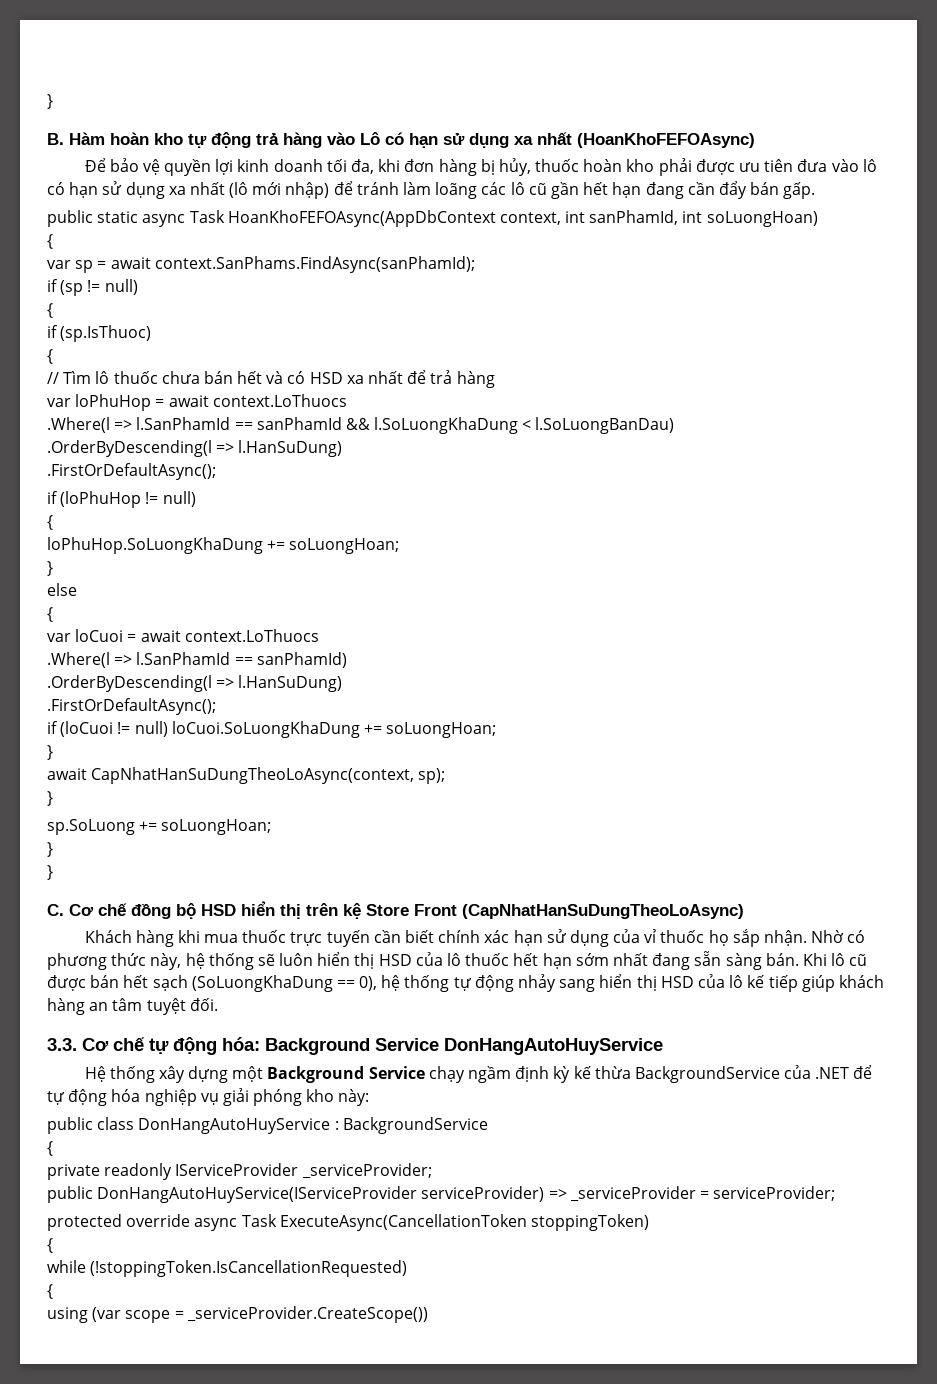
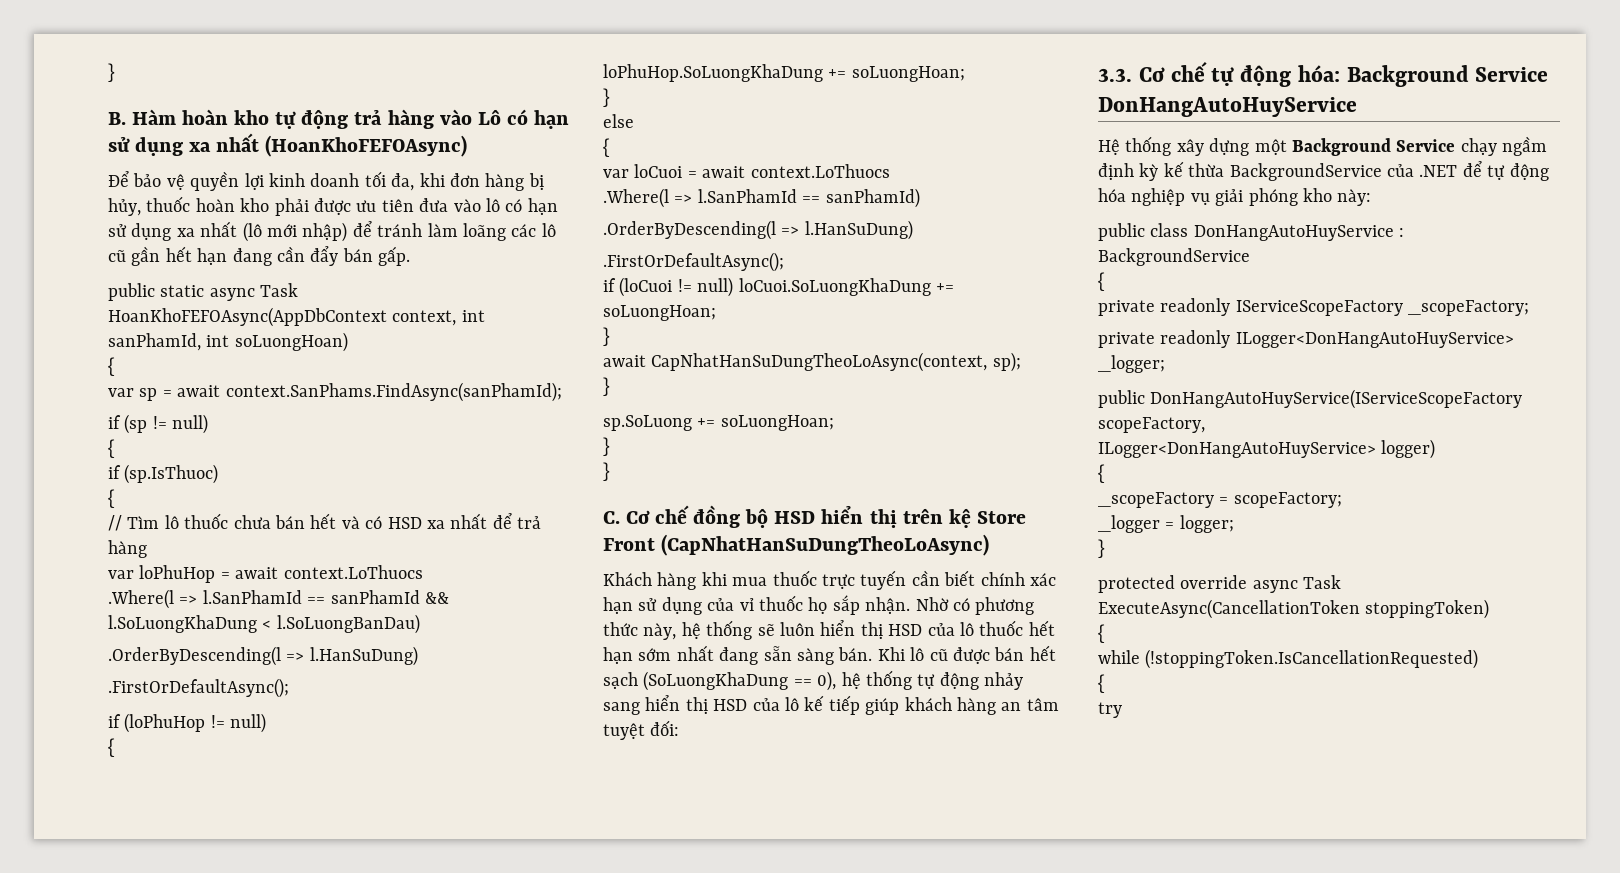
- Khi lô cũ được bán hết sạch (SoLuongKhaDung == 0), hệ thống tự động nhảy sang hiển thị HSD của lô kế tiếp giúp khách hàng an tâm tuyệt đối.
+ Khi lô cũ được bán hết sạch (SoLuongKhaDung == 0), hệ thống tự động nhảy sang hiển thị HSD của lô kế tiếp giúp khách hàng an tâm tuyệt đối:
- private readonly IServiceProvider _serviceProvider;
- public DonHangAutoHuyService(IServiceProvider serviceProvider) => _serviceProvider = serviceProvider;
+ private readonly IServiceScopeFactory _scopeFactory;
+ private readonly ILogger<DonHangAutoHuyService> _logger;
+ public DonHangAutoHuyService(IServiceScopeFactory scopeFactory,
+ ILogger<DonHangAutoHuyService> logger)
+ {
+ _scopeFactory = scopeFactory;
+ _logger = logger;
+ }
- using (var scope = _serviceProvider.CreateScope())
+ try

